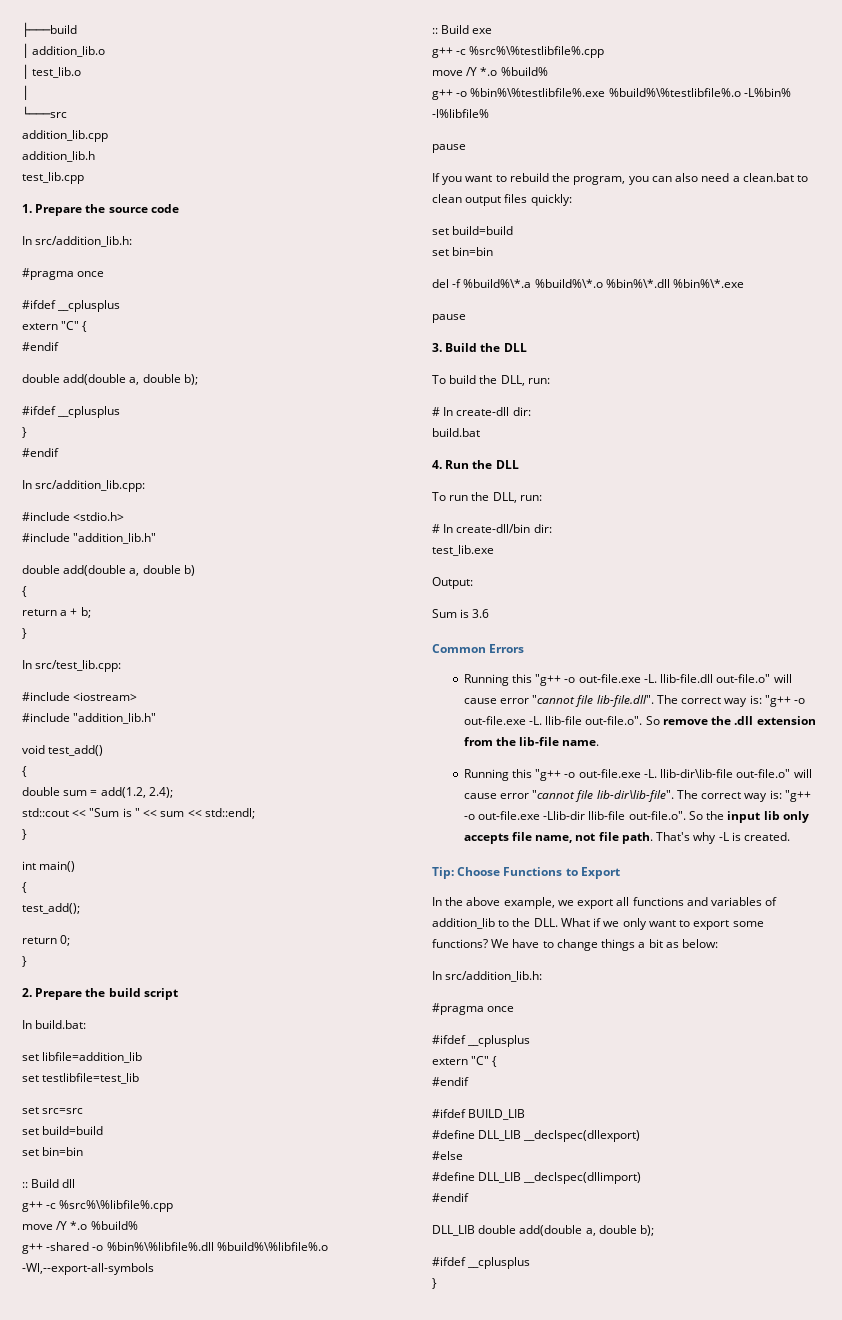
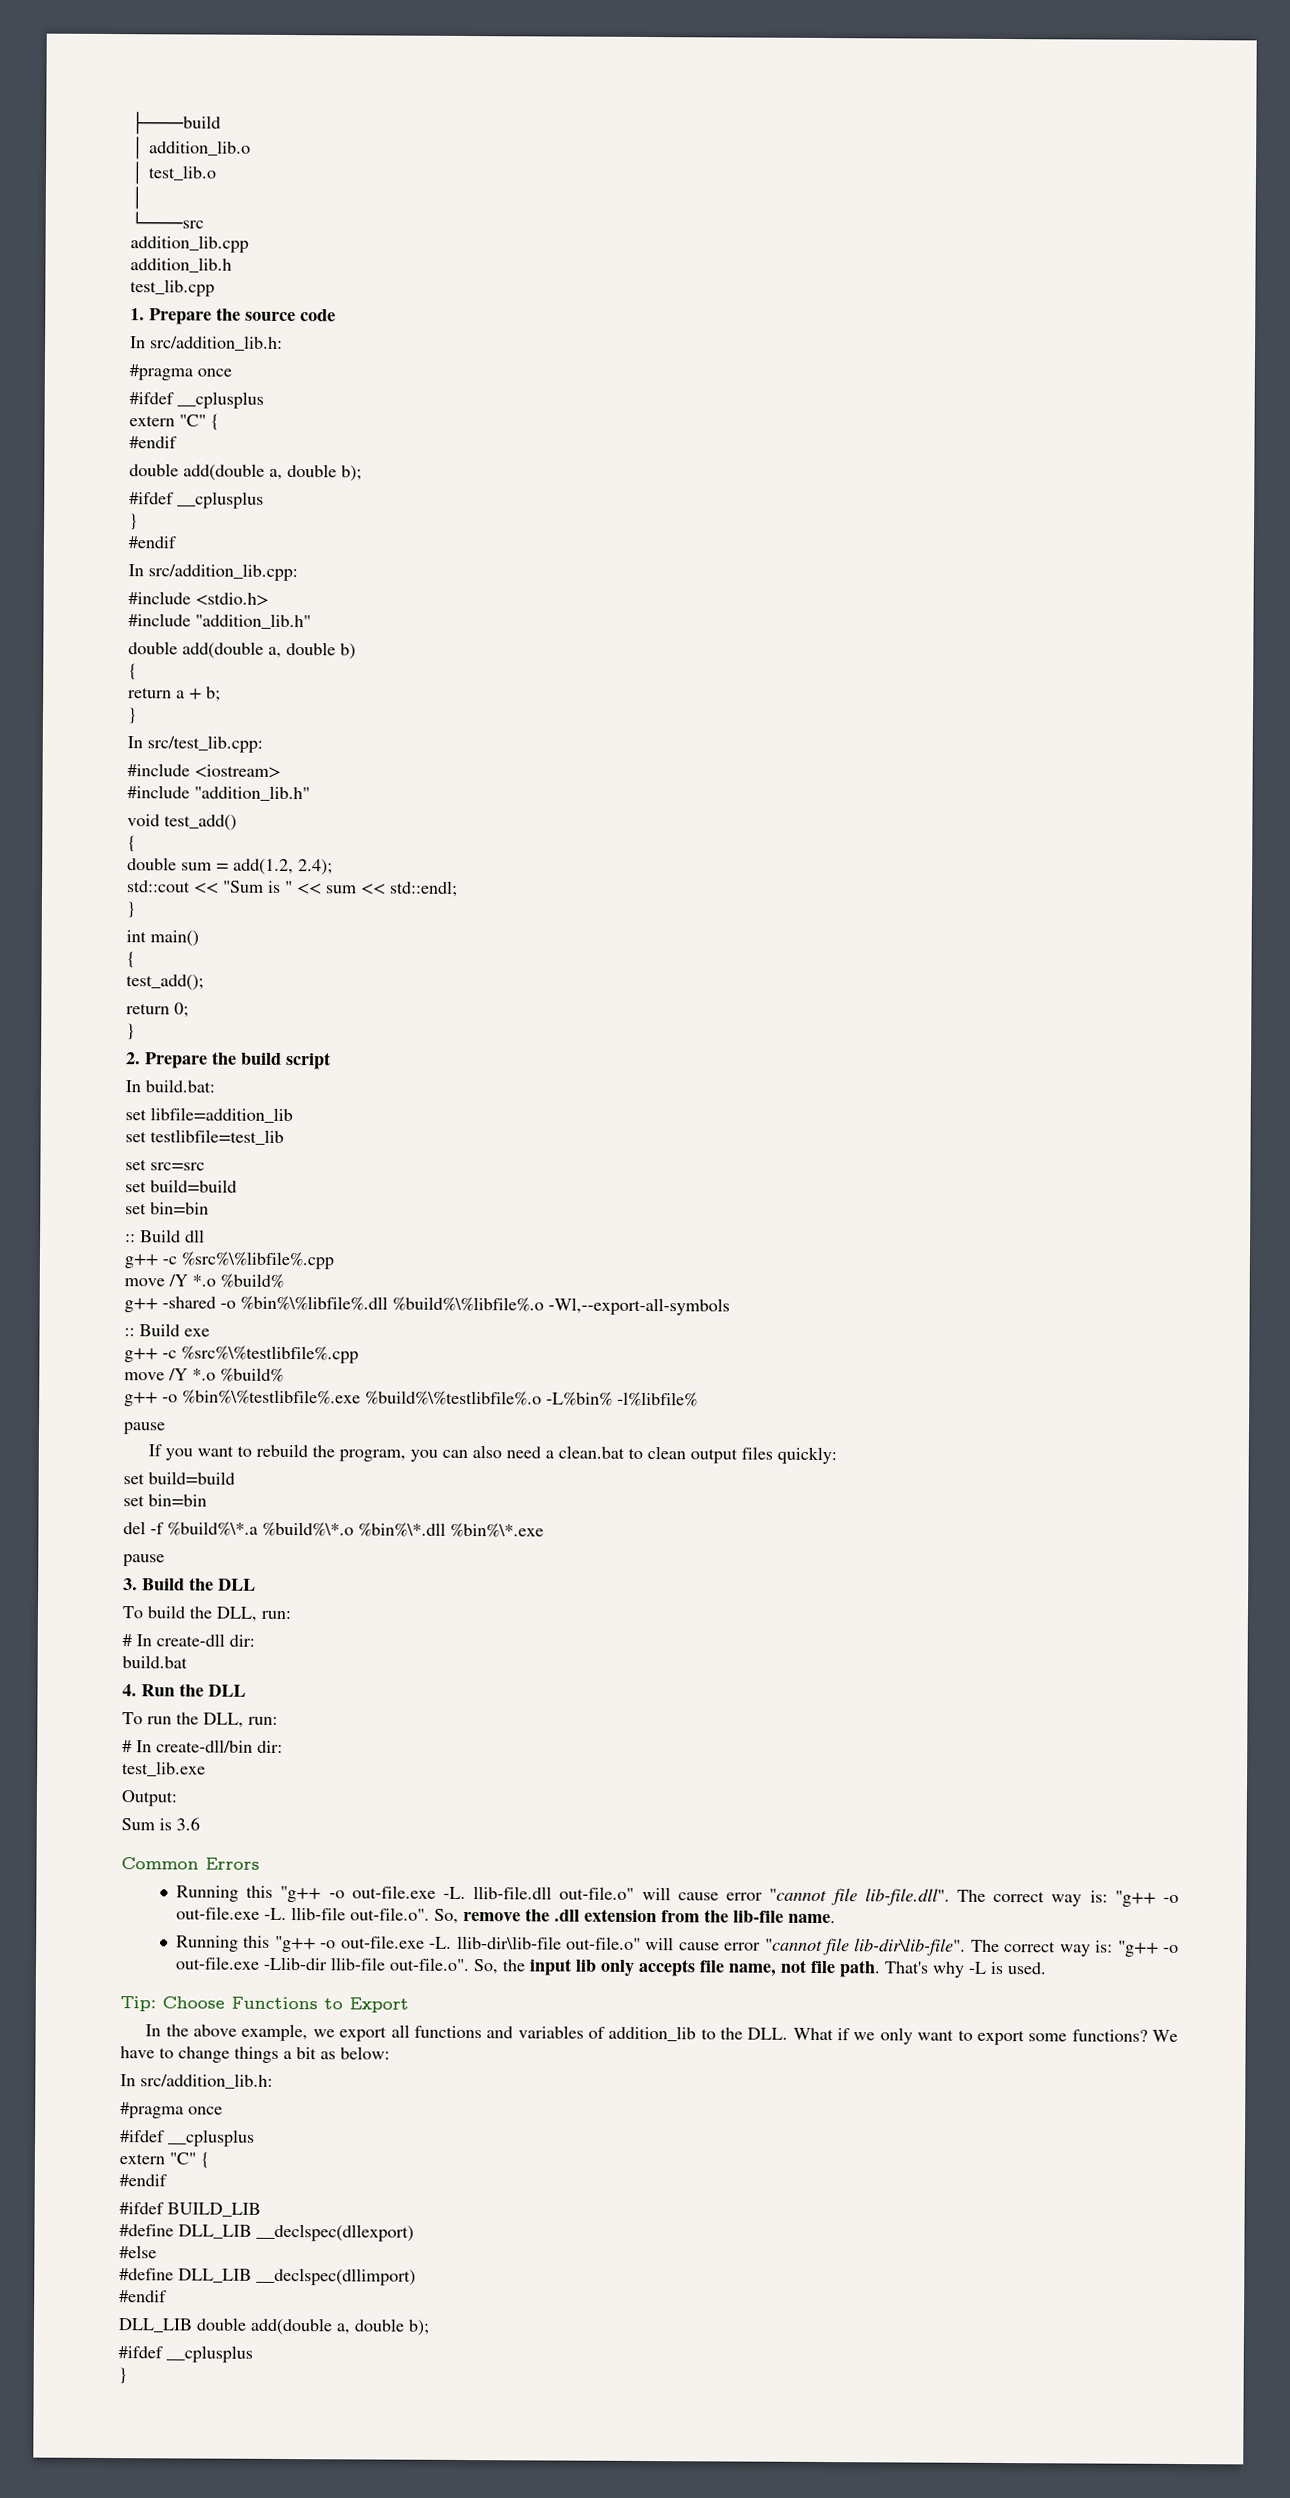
- Running this "g++ -o out-file.exe -L. llib-file.dll out-file.o" will cause error "cannot file lib-file.dll". The correct way is: "g++ -o out-file.exe -L. llib-file out-file.o". So remove the .dll extension from the lib-file name.
+ Running this "g++ -o out-file.exe -L. llib-file.dll out-file.o" will cause error "cannot file lib-file.dll". The correct way is: "g++ -o out-file.exe -L. llib-file out-file.o". So, remove the .dll extension from the lib-file name.
- The correct way is: "g++ -o out-file.exe -Llib-dir llib-file out-file.o". So the input lib only accepts file name, not file path.
+ The correct way is: "g++ -o out-file.exe -Llib-dir llib-file out-file.o". So, the input lib only accepts file name, not file path.
- That's why -L is created.
+ That's why -L is used.

